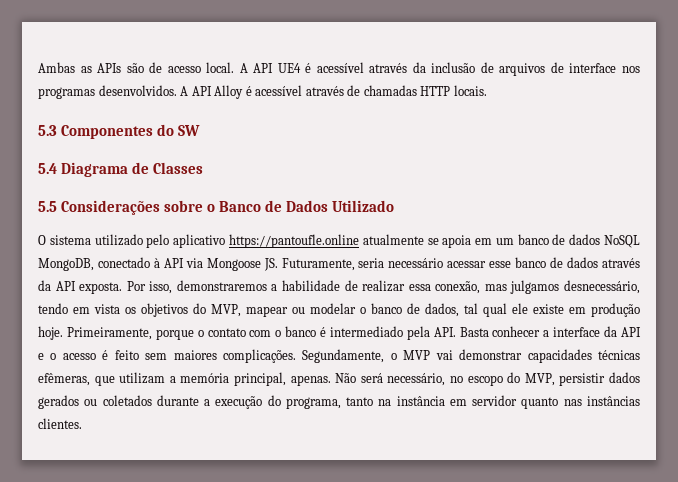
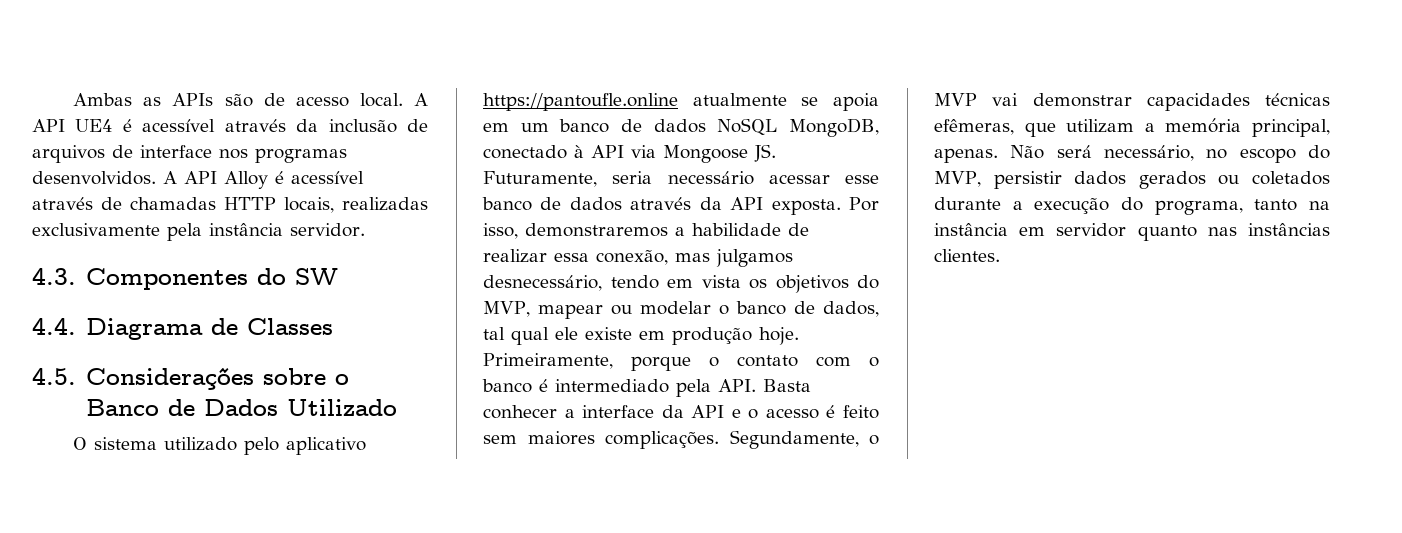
- A API Alloy é acessível através de chamadas HTTP locais.
- 5.3 Componentes do SW
+ A API Alloy é acessível através de chamadas HTTP locais, realizadas exclusivamente pela instância servidor.
+ 4.3. Componentes do SW
- 5.4 Diagrama de Classes
+ 4.4. Diagrama de Classes
- 5.5 Considerações sobre o Banco de Dados Utilizado
+ 4.5. Considerações sobre o Banco de Dados Utilizado

